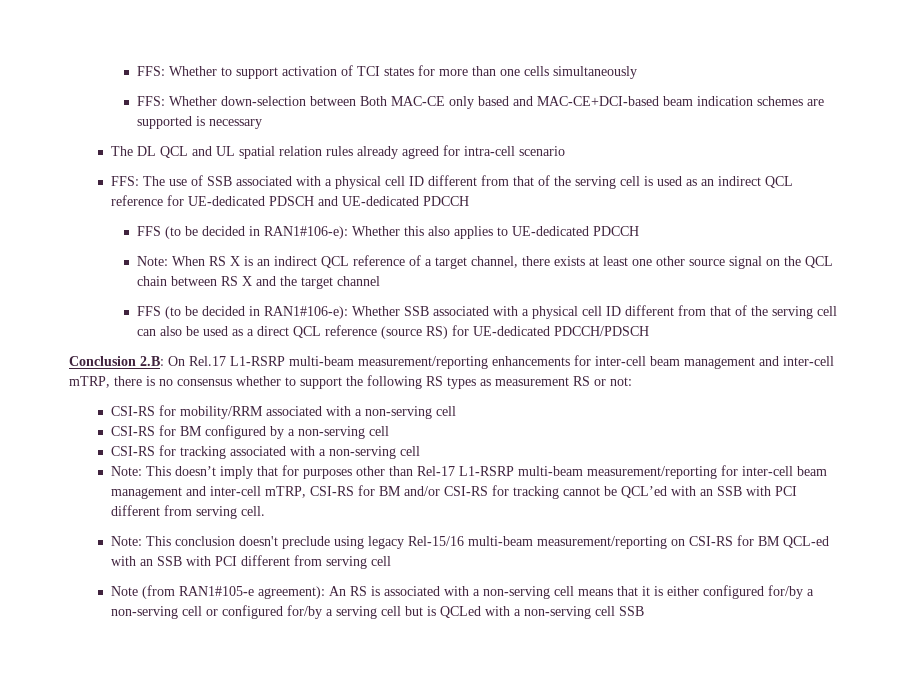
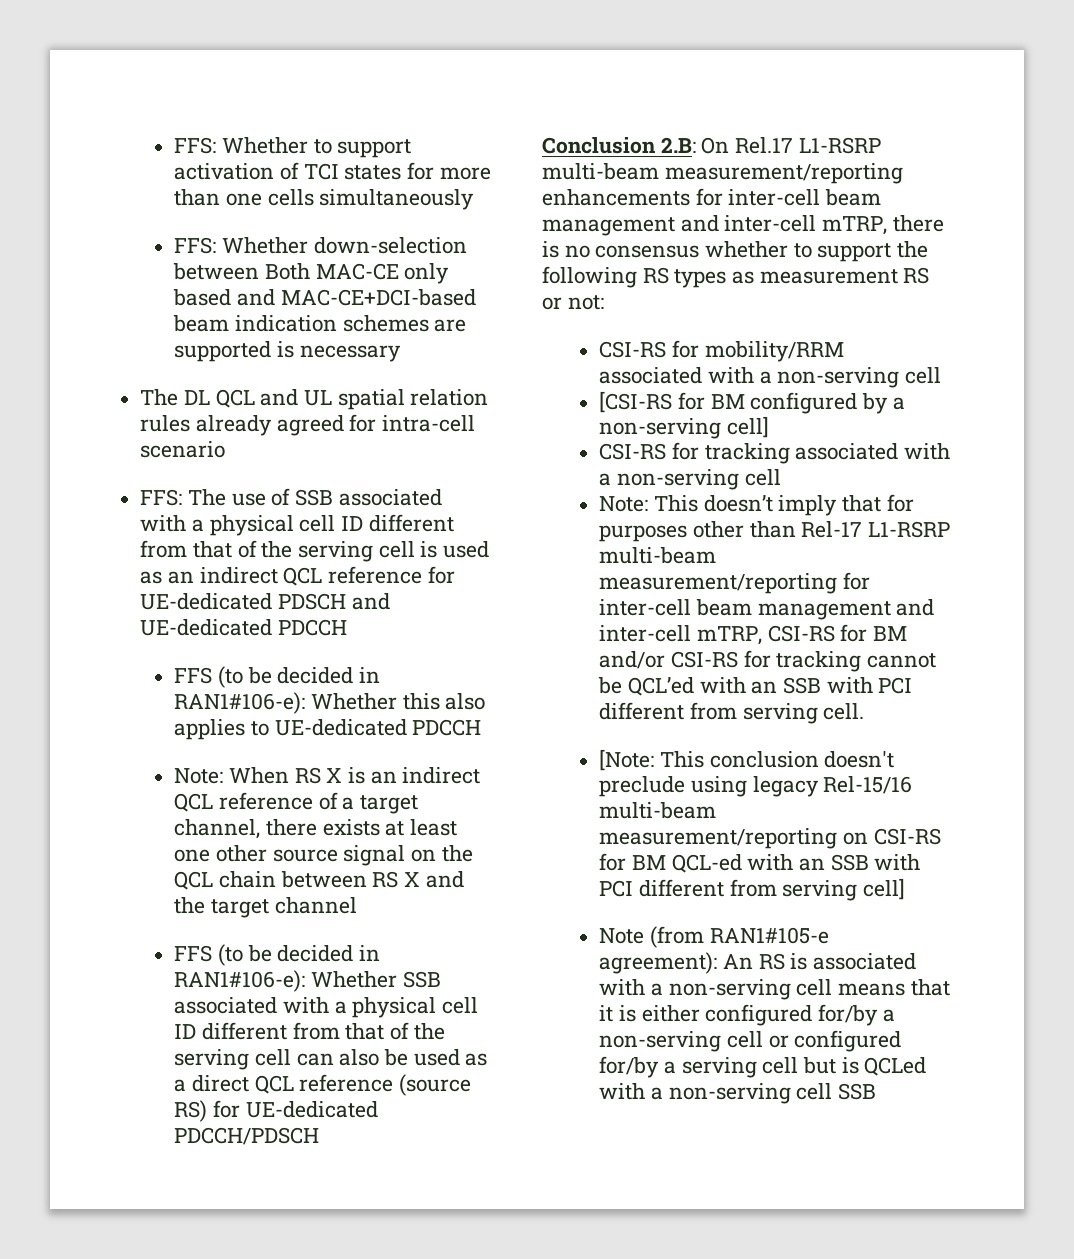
- CSI-RS for BM configured by a non-serving cell
+ [CSI-RS for BM configured by a non-serving cell]
- Note: This conclusion doesn't preclude using legacy Rel-15/16 multi-beam measurement/reporting on CSI-RS for BM QCL-ed with an SSB with PCI different from serving cell
+ [Note: This conclusion doesn't preclude using legacy Rel-15/16 multi-beam measurement/reporting on CSI-RS for BM QCL-ed with an SSB with PCI different from serving cell]

